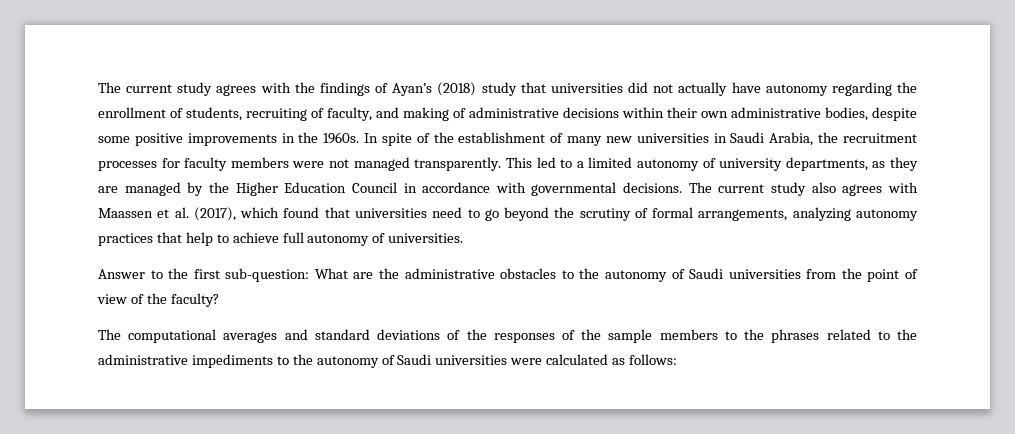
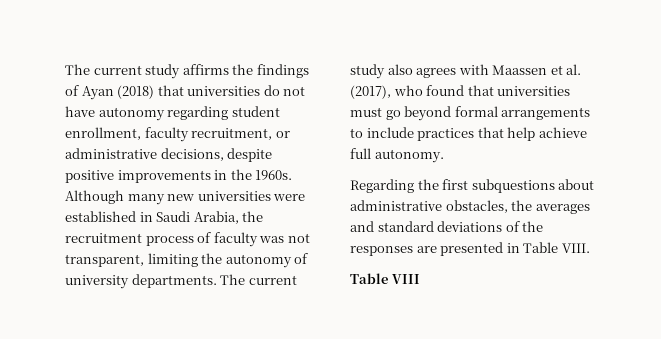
- The current study agrees with the findings of Ayan’s (2018) study that universities did not actually have autonomy regarding the enrollment of students, recruiting of faculty, and making of administrative decisions within their own administrative bodies, despite some positive improvements in the 1960s.
+ The current study affirms the findings of Ayan (2018) that universities do not have autonomy regarding student enrollment, faculty recruitment, or administrative decisions, despite positive improvements in the 1960s.
- In spite of the establishment of many new universities in Saudi Arabia, the recruitment processes for faculty members were not managed transparently. This led to a limited autonomy of university departments, as they are managed by the Higher Education Council in accordance with governmental decisions.
+ Although many new universities were established in Saudi Arabia, the recruitment process of faculty was not transparent, limiting the autonomy of university departments.
- The current study also agrees with Maassen et al. (2017), which found that universities need to go beyond the scrutiny of formal arrangements, analyzing autonomy practices that help to achieve full autonomy of universities.
- Answer to the first sub-question: What are the administrative obstacles to the autonomy of Saudi universities from the point of view of the faculty?
- The computational averages and standard deviations of the responses of the sample members to the phrases related to the administrative impediments to the autonomy of Saudi universities were calculated as follows:
+ The current study also agrees with Maassen et al. (2017), who found that universities must go beyond formal arrangements to include practices that help achieve full autonomy.
+ Regarding the first subquestions about administrative obstacles, the averages and standard deviations of the responses are presented in Table VIII.
+ Table VIII

